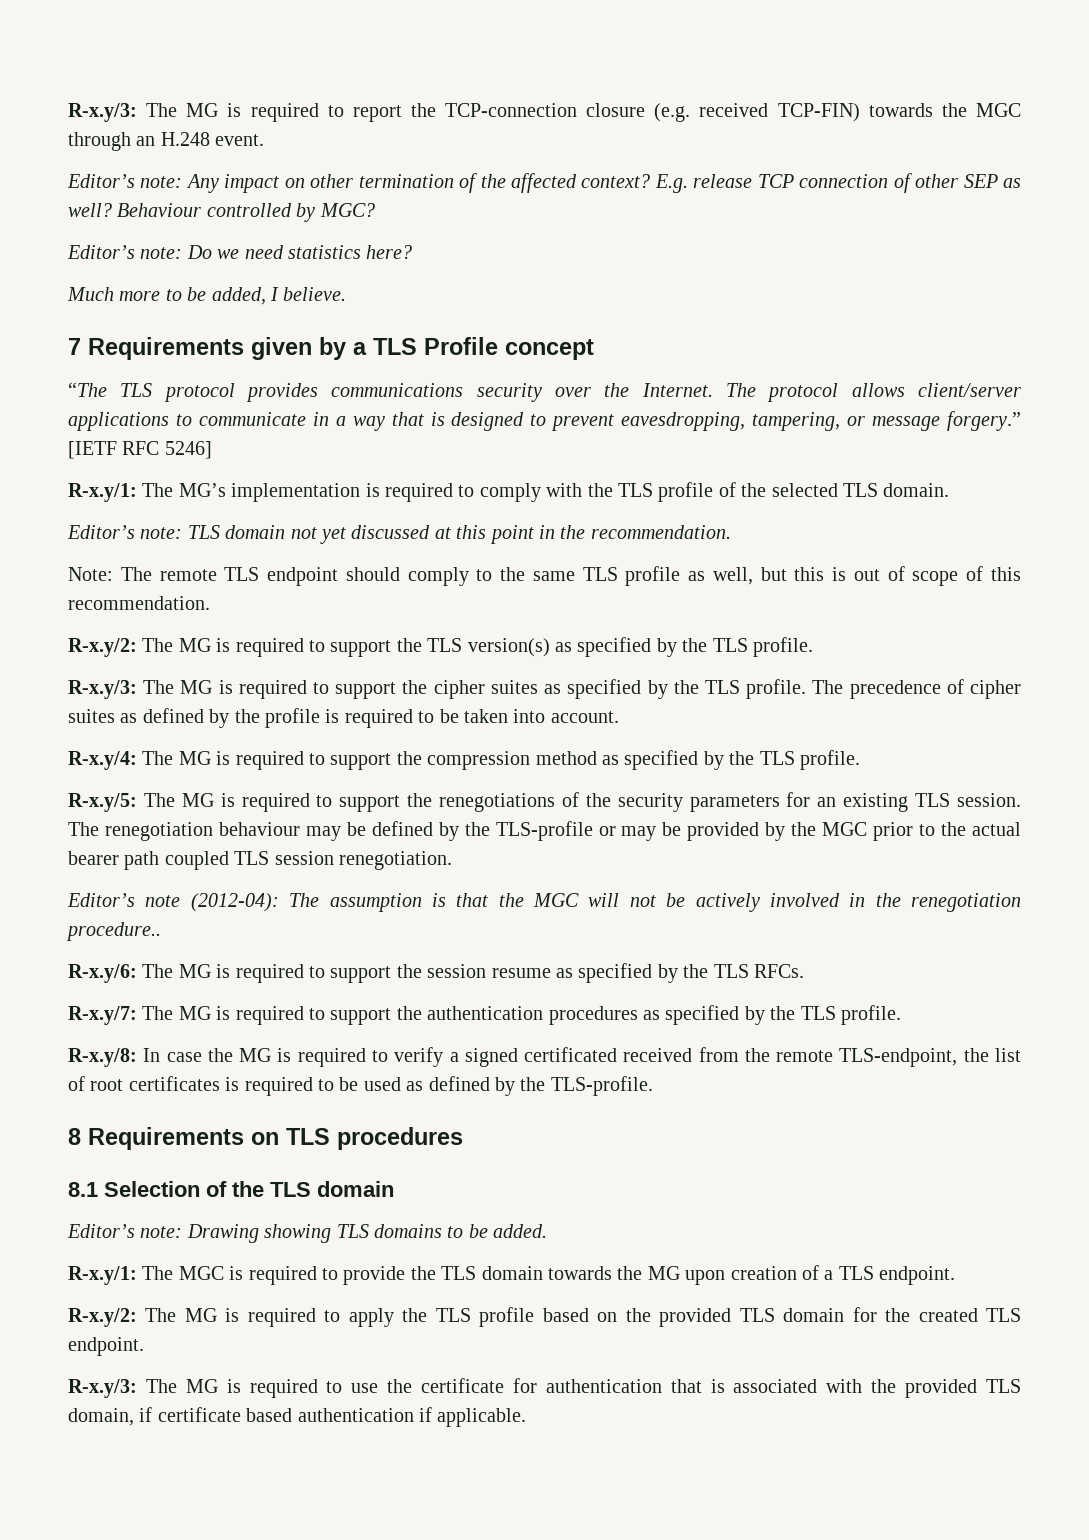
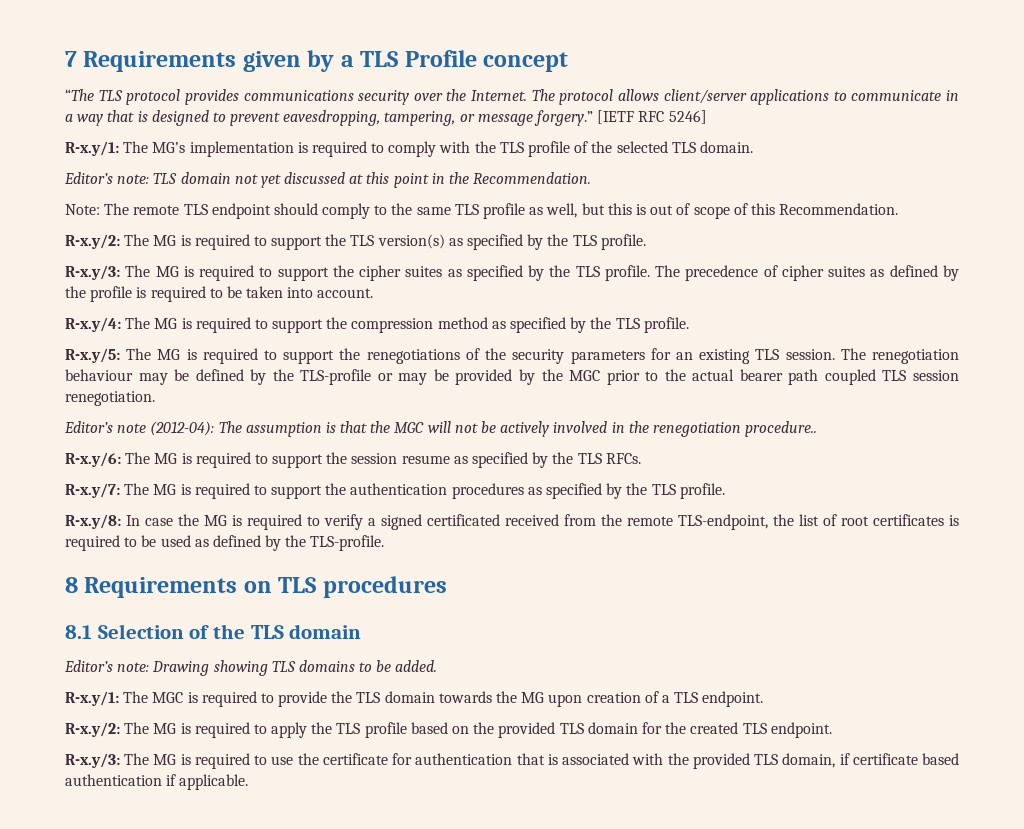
- R-x.y/3: The MG is required to report the TCP-connection closure (e.g. received TCP-FIN) towards the MGC through an H.248 event.
- Editor’s note: Any impact on other termination of the affected context? E.g. release TCP connection of other SEP as well? Behaviour controlled by MGC?
- Editor’s note: Do we need statistics here?
- Much more to be added, I believe.
- Editor’s note: TLS domain not yet discussed at this point in the recommendation.
+ Editor’s note: TLS domain not yet discussed at this point in the Recommendation.
- Note: The remote TLS endpoint should comply to the same TLS profile as well, but this is out of scope of this recommendation.
+ Note: The remote TLS endpoint should comply to the same TLS profile as well, but this is out of scope of this Recommendation.

